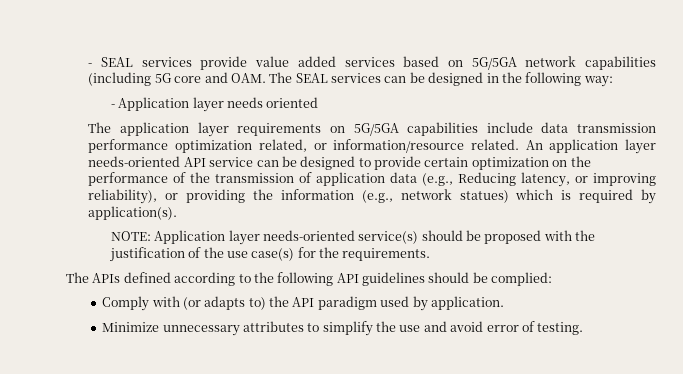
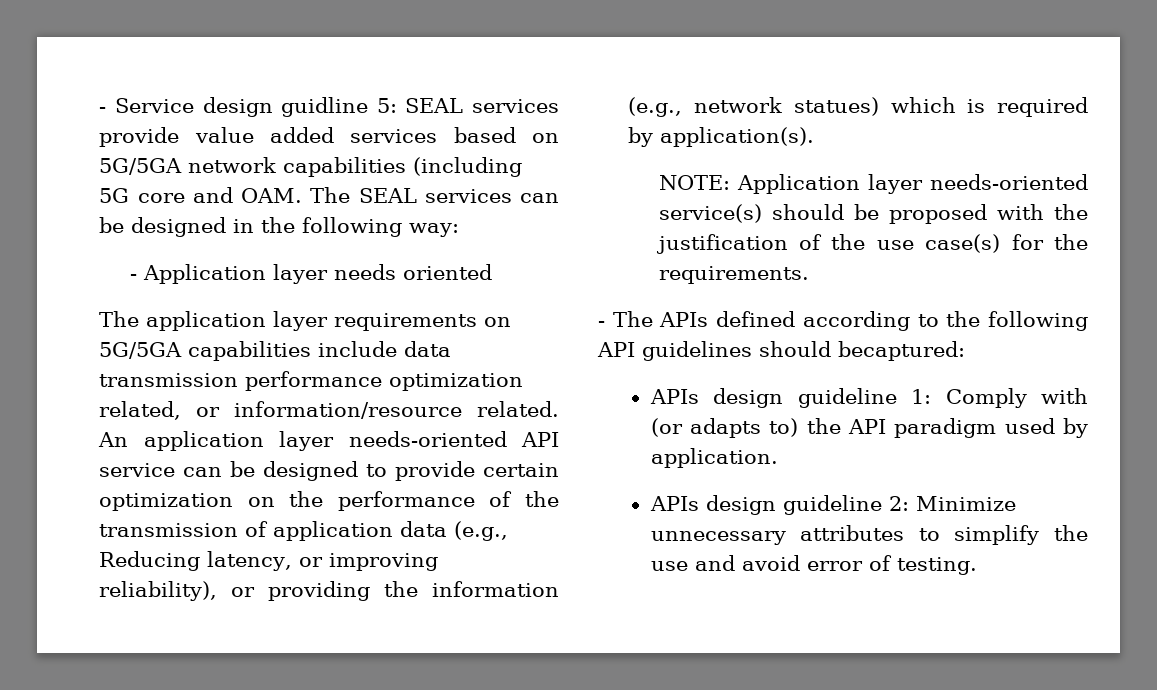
- - SEAL services provide value added services based on 5G/5GA network capabilities (including 5G core and OAM. The SEAL services can be designed in the following way:
+ - Service design guidline 5: SEAL services provide value added services based on 5G/5GA network capabilities (including 5G core and OAM. The SEAL services can be designed in the following way:
- The APIs defined according to the following API guidelines should be complied:
- Comply with (or adapts to) the API paradigm used by application.
+ - The APIs defined according to the following API guidelines should becaptured:
+ APIs design guideline 1: Comply with (or adapts to) the API paradigm used by application.
- Minimize unnecessary attributes to simplify the use and avoid error of testing.
+ APIs design guideline 2: Minimize unnecessary attributes to simplify the use and avoid error of testing.

